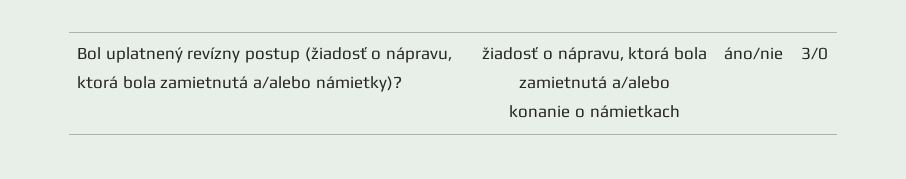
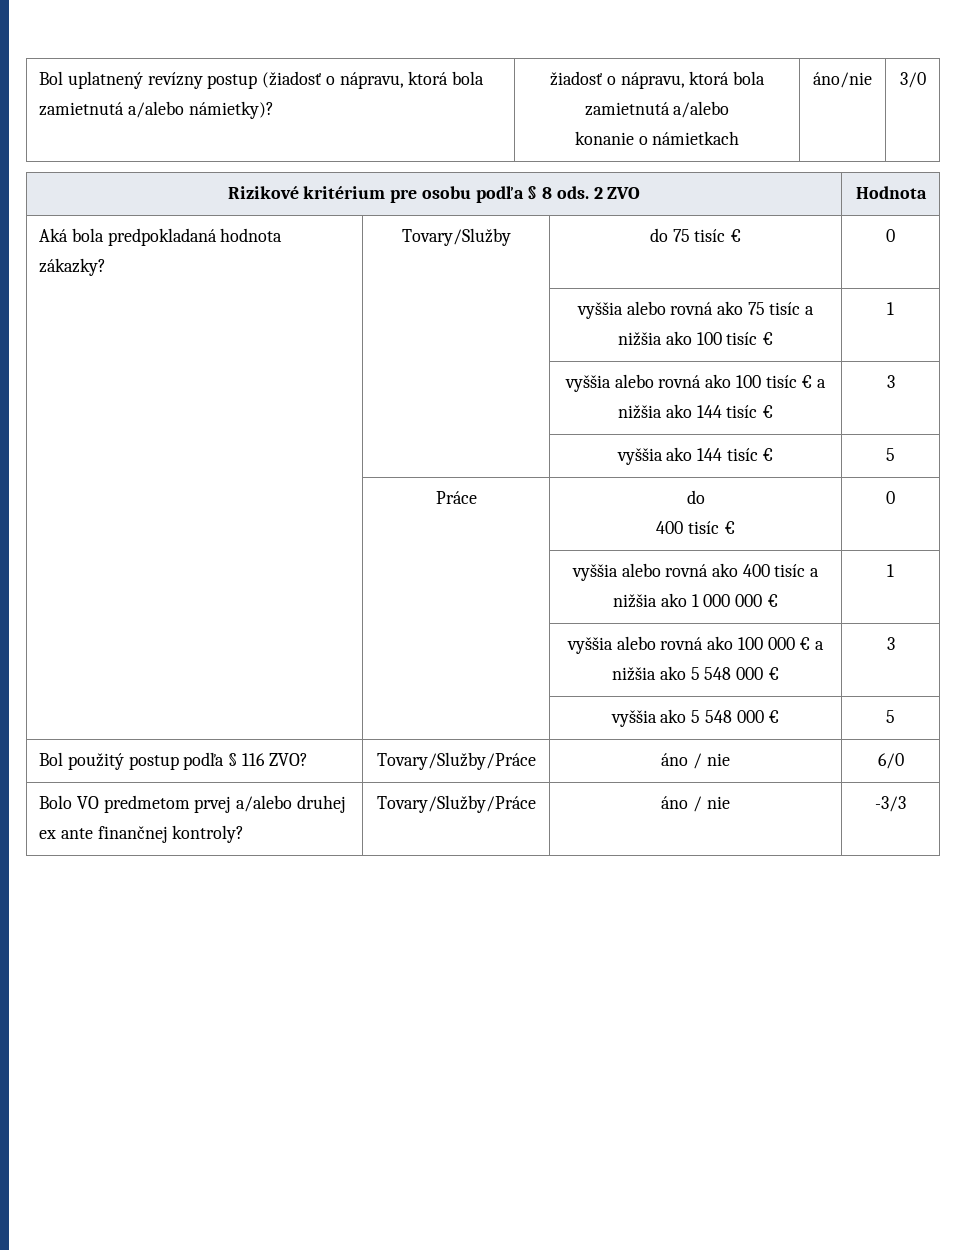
+ Rizikové kritérium pre osobu podľa § 8 ods. 2 ZVO | Hodnota
+ Aká bola predpokladaná hodnota zákazky? | Tovary/Služby | do 75 tisíc € | 0
+ | | vyššia alebo rovná ako 75 tisíc a nižšia ako 100 tisíc € | 1
+ | | vyššia alebo rovná ako 100 tisíc € a nižšia ako 144 tisíc € | 3
+ | | vyššia ako 144 tisíc € | 5
+ | Práce | do
+ 400 tisíc € | 0
+ | | vyššia alebo rovná ako 400 tisíc a nižšia ako 1 000 000 € | 1
+ | | vyššia alebo rovná ako 100 000 € a nižšia ako 5 548 000 € | 3
+ | | vyššia ako 5 548 000 € | 5
+ Bol použitý postup podľa § 116 ZVO? | Tovary/Služby/Práce | áno / nie | 6/0
+ Bolo VO predmetom prvej a/alebo druhej ex ante finančnej kontroly? | Tovary/Služby/Práce | áno / nie | -3/3

